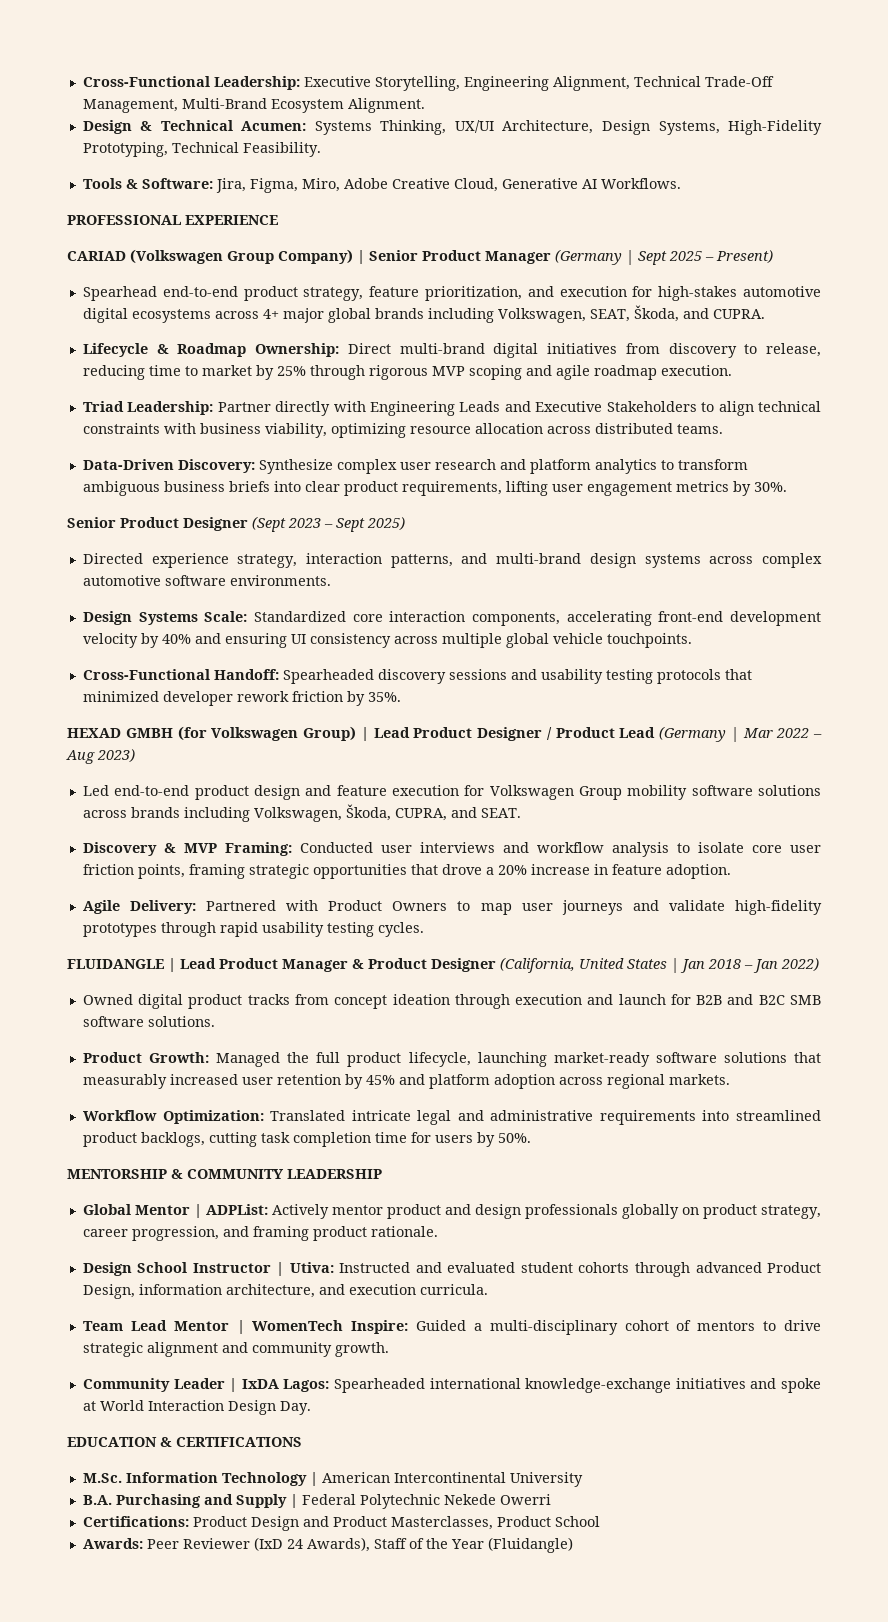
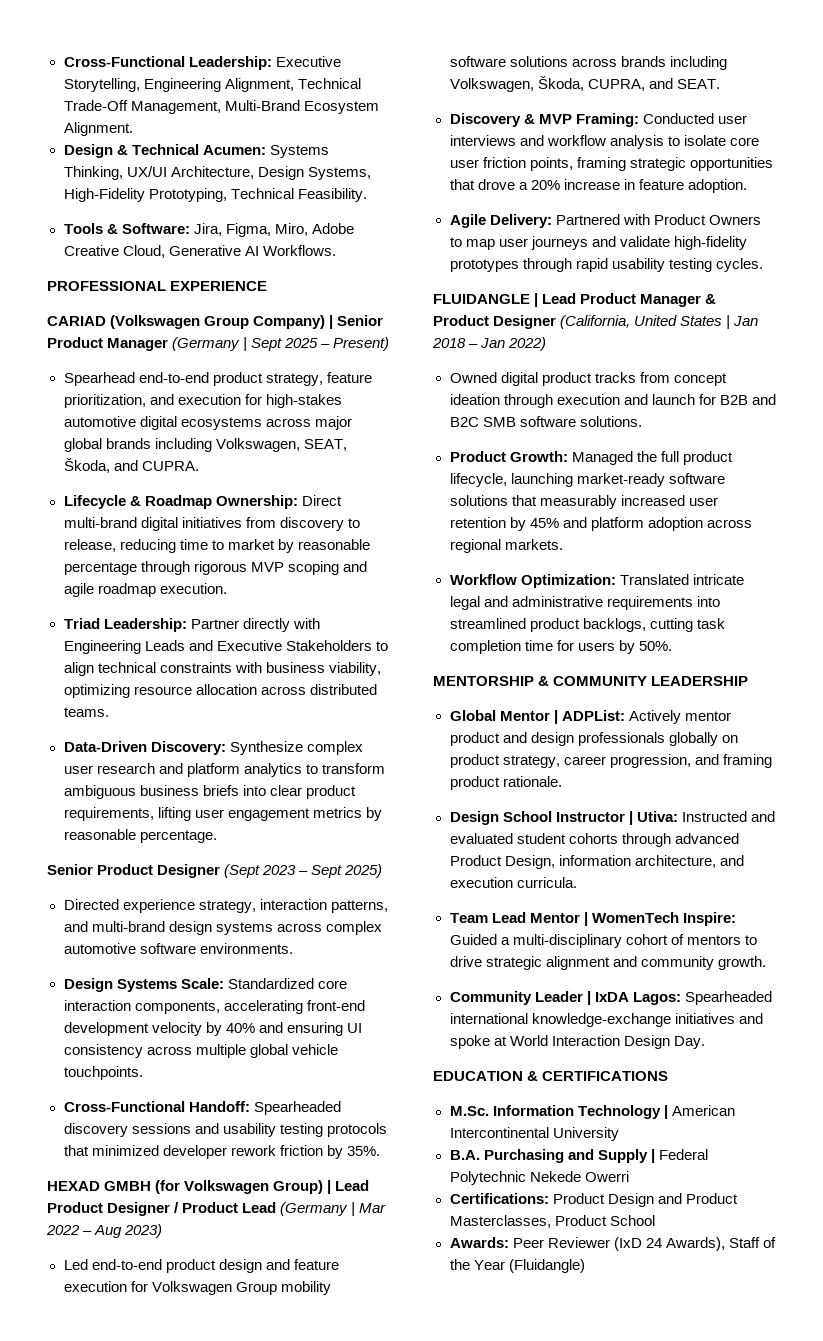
- Spearhead end-to-end product strategy, feature prioritization, and execution for high-stakes automotive digital ecosystems across 4+ major global brands including Volkswagen, SEAT, Škoda, and CUPRA.
+ Spearhead end-to-end product strategy, feature prioritization, and execution for high-stakes automotive digital ecosystems across major global brands including Volkswagen, SEAT, Škoda, and CUPRA.
- Lifecycle & Roadmap Ownership: Direct multi-brand digital initiatives from discovery to release, reducing time to market by 25% through rigorous MVP scoping and agile roadmap execution.
+ Lifecycle & Roadmap Ownership: Direct multi-brand digital initiatives from discovery to release, reducing time to market by reasonable percentage through rigorous MVP scoping and agile roadmap execution.
- Data-Driven Discovery: Synthesize complex user research and platform analytics to transform ambiguous business briefs into clear product requirements, lifting user engagement metrics by 30%.
+ Data-Driven Discovery: Synthesize complex user research and platform analytics to transform ambiguous business briefs into clear product requirements, lifting user engagement metrics by reasonable percentage.

